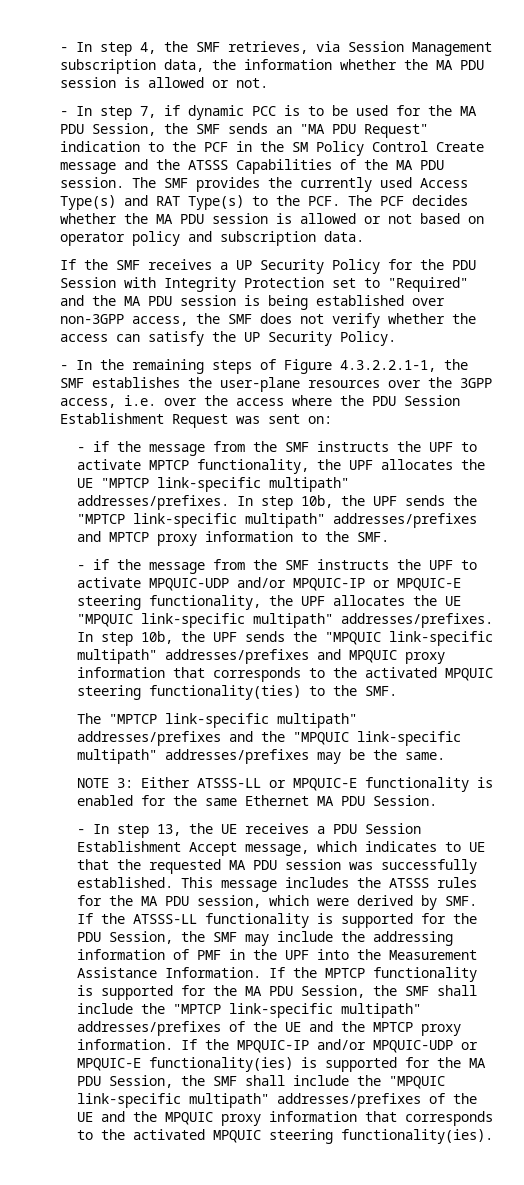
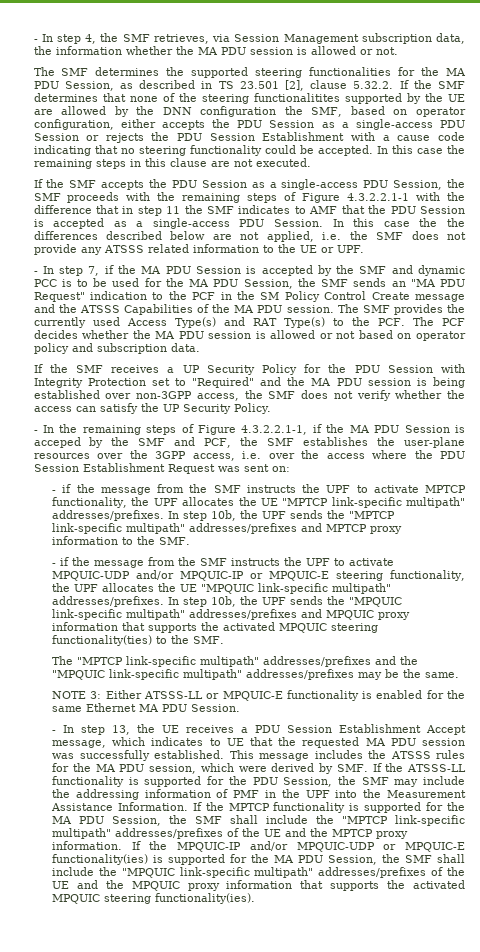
+ The SMF determines the supported steering functionalities for the MA PDU Session, as described in TS 23.501 [2], clause 5.32.2. If the SMF determines that none of the steering functionalitites supported by the UE are allowed by the DNN configuration the SMF, based on operator configuration, either accepts the PDU Session as a single-access PDU Session or rejects the PDU Session Establishment with a cause code indicating that no steering functionality could be accepted. In this case the remaining steps in this clause are not executed.
+ If the SMF accepts the PDU Session as a single-access PDU Session, the SMF proceeds with the remaining steps of Figure 4.3.2.2.1-1 with the difference that in step 11 the SMF indicates to AMF that the PDU Session is accepted as a single-access PDU Session. In this case the the differences described below are not applied, i.e. the SMF does not provide any ATSSS related information to the UE or UPF.
- - In step 7, if dynamic PCC is to be used for the MA PDU Session, the SMF sends an "MA PDU Request" indication to the PCF in the SM Policy Control Create message and the ATSSS Capabilities of the MA PDU session.
+ - In step 7, if the MA PDU Session is accepted by the SMF and dynamic PCC is to be used for the MA PDU Session, the SMF sends an "MA PDU Request" indication to the PCF in the SM Policy Control Create message and the ATSSS Capabilities of the MA PDU session.
- - In the remaining steps of Figure 4.3.2.2.1-1, the SMF establishes the user-plane resources over the 3GPP access, i.e. over the access where the PDU Session Establishment Request was sent on:
+ - In the remaining steps of Figure 4.3.2.2.1-1, if the MA PDU Session is acceped by the SMF and PCF, the SMF establishes the user-plane resources over the 3GPP access, i.e. over the access where the PDU Session Establishment Request was sent on:
- In step 10b, the UPF sends the "MPQUIC link-specific multipath" addresses/prefixes and MPQUIC proxy information that corresponds to the activated MPQUIC steering functionality(ties) to the SMF.
+ In step 10b, the UPF sends the "MPQUIC link-specific multipath" addresses/prefixes and MPQUIC proxy information that supports the activated MPQUIC steering functionality(ties) to the SMF.
- If the MPQUIC-IP and/or MPQUIC-UDP or MPQUIC-E functionality(ies) is supported for the MA PDU Session, the SMF shall include the "MPQUIC link-specific multipath" addresses/prefixes of the UE and the MPQUIC proxy information that corresponds to the activated MPQUIC steering functionality(ies).
+ If the MPQUIC-IP and/or MPQUIC-UDP or MPQUIC-E functionality(ies) is supported for the MA PDU Session, the SMF shall include the "MPQUIC link-specific multipath" addresses/prefixes of the UE and the MPQUIC proxy information that supports the activated MPQUIC steering functionality(ies).

